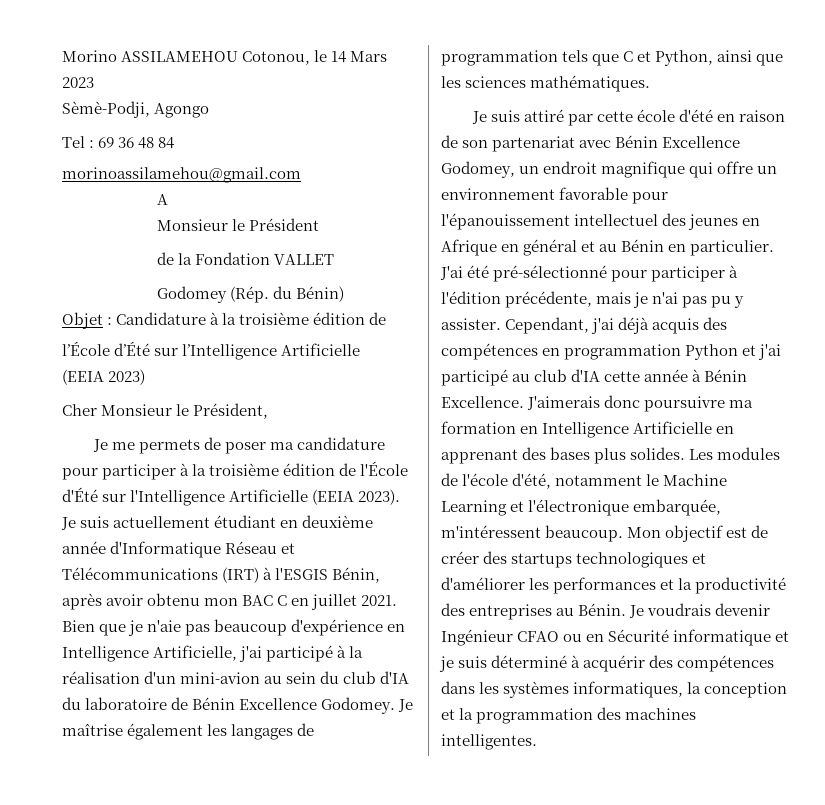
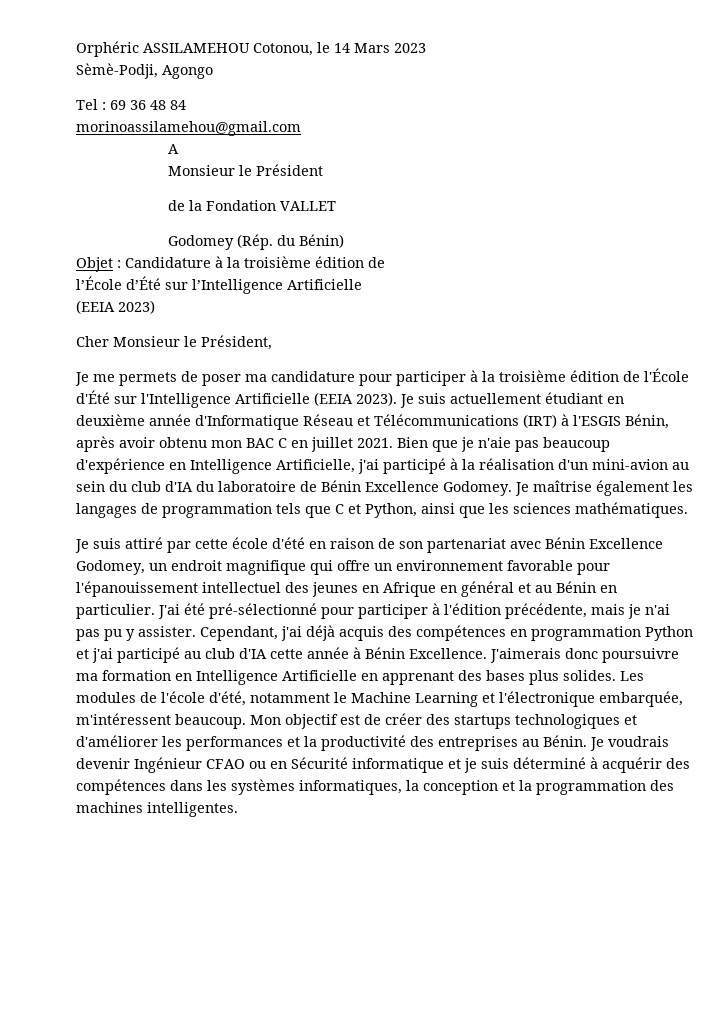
- Morino ASSILAMEHOU Cotonou, le 14 Mars 2023
+ Orphéric ASSILAMEHOU Cotonou, le 14 Mars 2023

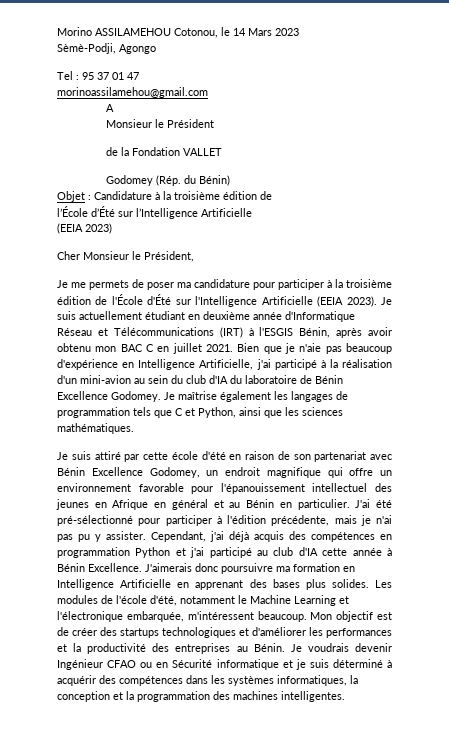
- Orphéric ASSILAMEHOU Cotonou, le 14 Mars 2023
+ Morino ASSILAMEHOU Cotonou, le 14 Mars 2023
- Tel : 69 36 48 84
+ Tel : 95 37 01 47

